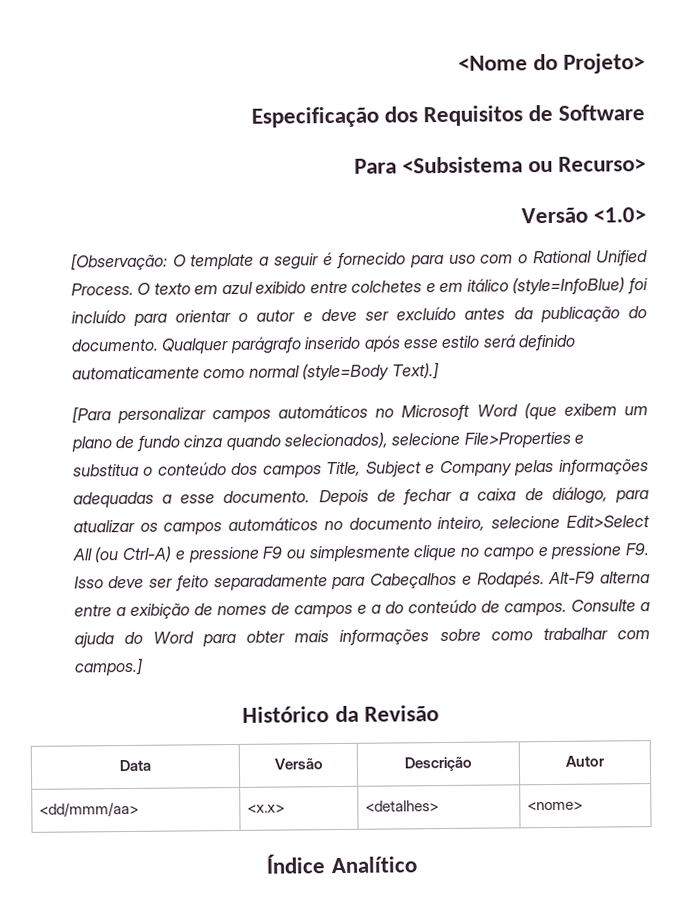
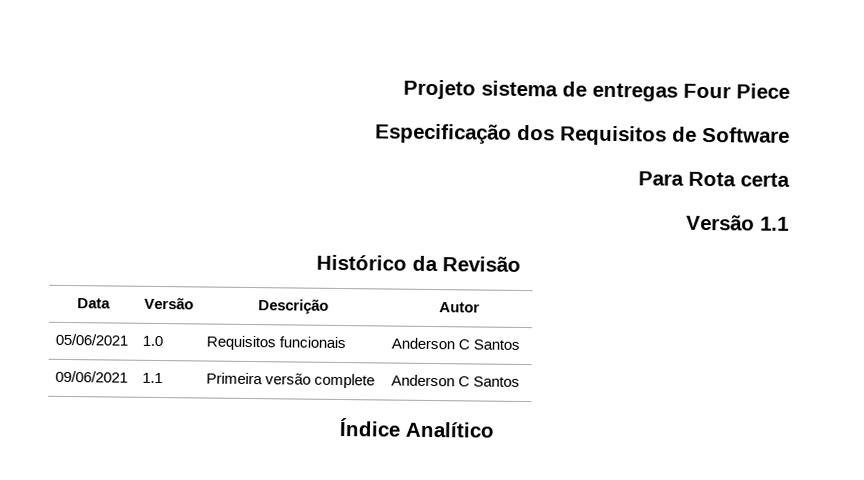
- <Nome do Projeto>
+ Projeto sistema de entregas Four Piece
- Para <Subsistema ou Recurso>
- Versão <1.0>
- [Observação: O template a seguir é fornecido para uso com o Rational Unified Process. O texto em azul exibido entre colchetes e em itálico (style=InfoBlue) foi incluído para orientar o autor e deve ser excluído antes da publicação do documento. Qualquer parágrafo inserido após esse estilo será definido automaticamente como normal (style=Body Text).]
- [Para personalizar campos automáticos no Microsoft Word (que exibem um plano de fundo cinza quando selecionados), selecione File>Properties e substitua o conteúdo dos campos Title, Subject e Company pelas informações adequadas a esse documento. Depois de fechar a caixa de diálogo, para atualizar os campos automáticos no documento inteiro, selecione Edit>Select All (ou Ctrl-A) e pressione F9 ou simplesmente clique no campo e pressione F9. Isso deve ser feito separadamente para Cabeçalhos e Rodapés. Alt-F9 alterna entre a exibição de nomes de campos e a do conteúdo de campos. Consulte a ajuda do Word para obter mais informações sobre como trabalhar com campos.]
+ Para Rota certa
+ Versão 1.1
- <dd/mmm/aa> | <x.x> | <detalhes> | <nome>
+ 05/06/2021 | 1.0 | Requisitos funcionais | Anderson C Santos
+ 09/06/2021 | 1.1 | Primeira versão complete | Anderson C Santos

